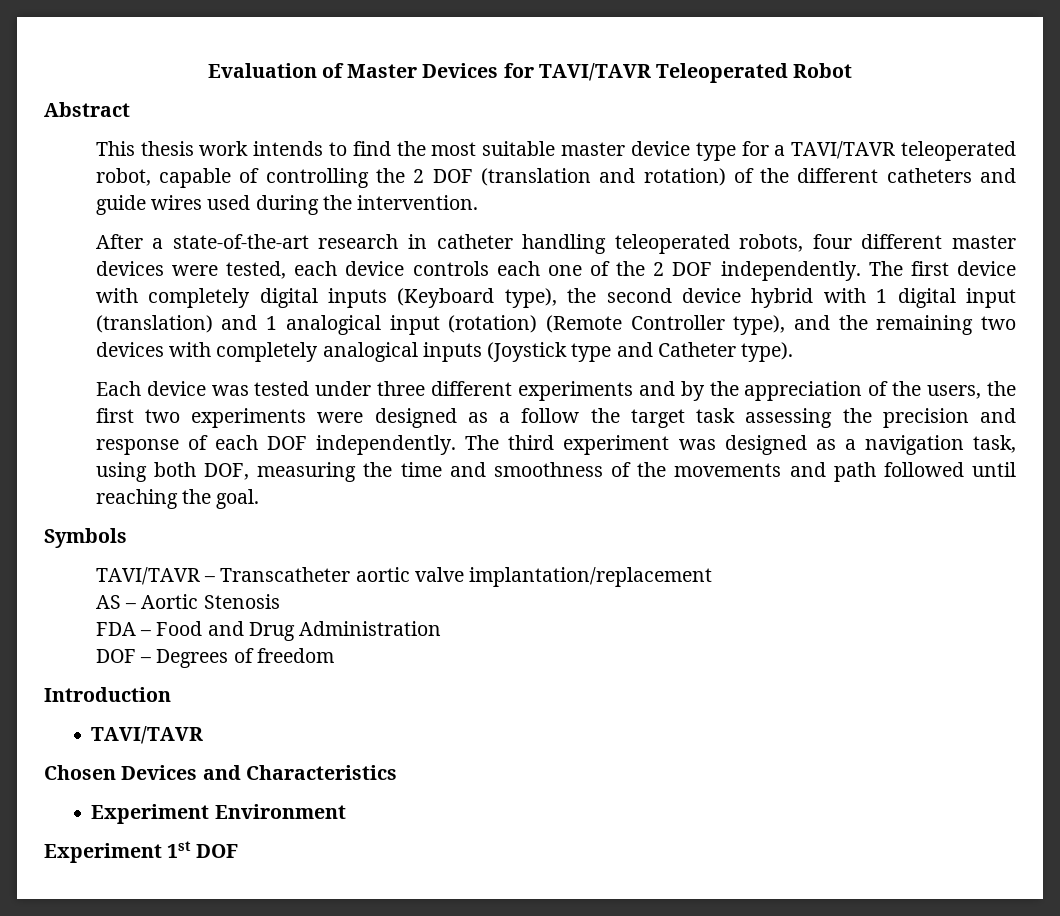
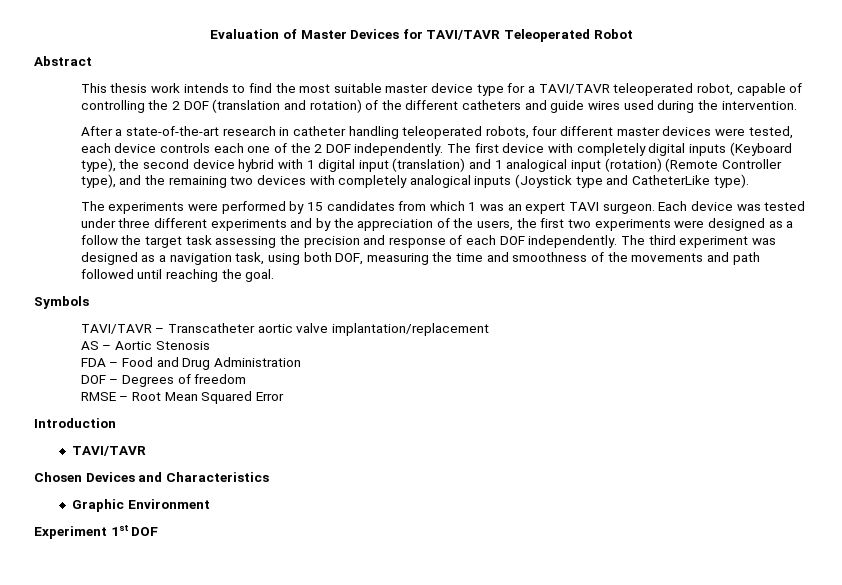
- The first device with completely digital inputs (Keyboard type), the second device hybrid with 1 digital input (translation) and 1 analogical input (rotation) (Remote Controller type), and the remaining two devices with completely analogical inputs (Joystick type and Catheter type).
+ The first device with completely digital inputs (Keyboard type), the second device hybrid with 1 digital input (translation) and 1 analogical input (rotation) (Remote Controller type), and the remaining two devices with completely analogical inputs (Joystick type and CatheterLike type).
+ The experiments were performed by 15 candidates from which 1 was an expert TAVI surgeon.
+ RMSE – Root Mean Squared Error
- Experiment Environment
+ Graphic Environment

